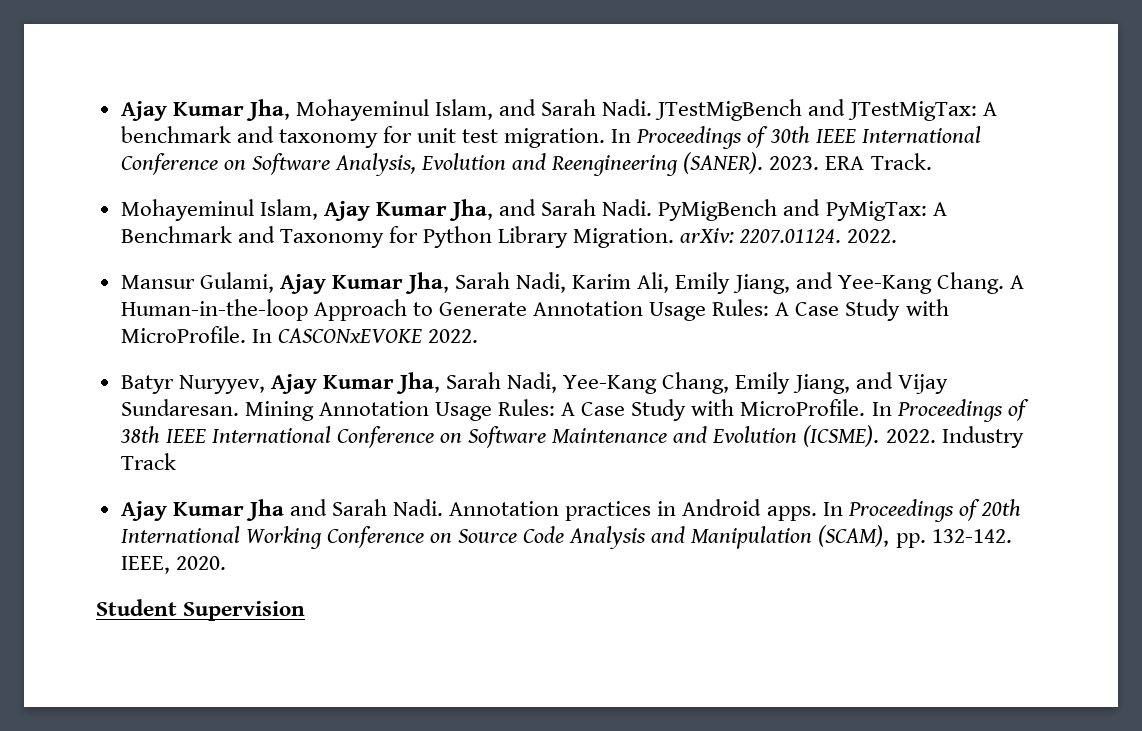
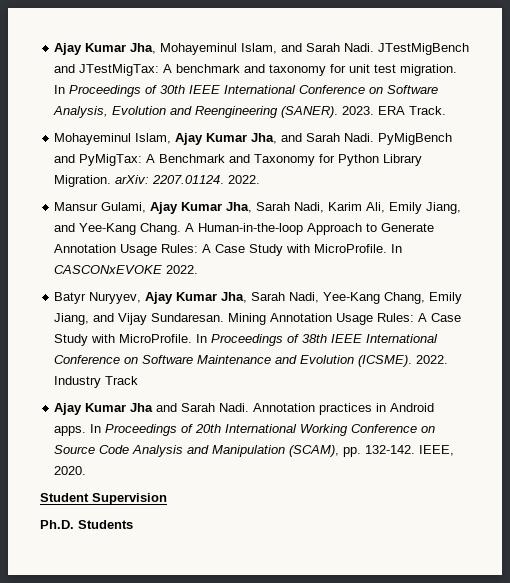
+ Ph.D. Students

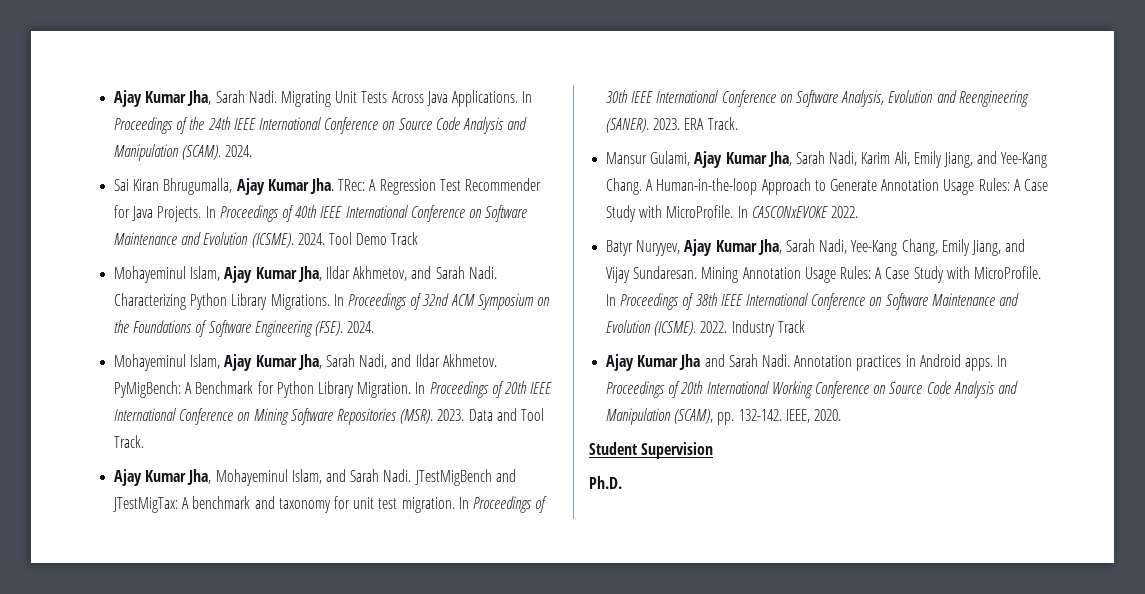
+ Ajay Kumar Jha, Sarah Nadi. Migrating Unit Tests Across Java Applications. In Proceedings of the 24th IEEE International Conference on Source Code Analysis and Manipulation (SCAM). 2024.
+ Sai Kiran Bhrugumalla, Ajay Kumar Jha. TRec: A Regression Test Recommender for Java Projects. In Proceedings of 40th IEEE International Conference on Software Maintenance and Evolution (ICSME). 2024. Tool Demo Track
+ Mohayeminul Islam, Ajay Kumar Jha, Ildar Akhmetov, and Sarah Nadi. Characterizing Python Library Migrations. In Proceedings of 32nd ACM Symposium on the Foundations of Software Engineering (FSE). 2024.
+ Mohayeminul Islam, Ajay Kumar Jha, Sarah Nadi, and Ildar Akhmetov. PyMigBench: A Benchmark for Python Library Migration. In Proceedings of 20th IEEE International Conference on Mining Software Repositories (MSR). 2023. Data and Tool Track.
- Mohayeminul Islam, Ajay Kumar Jha, and Sarah Nadi. PyMigBench and PyMigTax: A Benchmark and Taxonomy for Python Library Migration. arXiv: 2207.01124. 2022.
- Ph.D. Students
+ Ph.D.

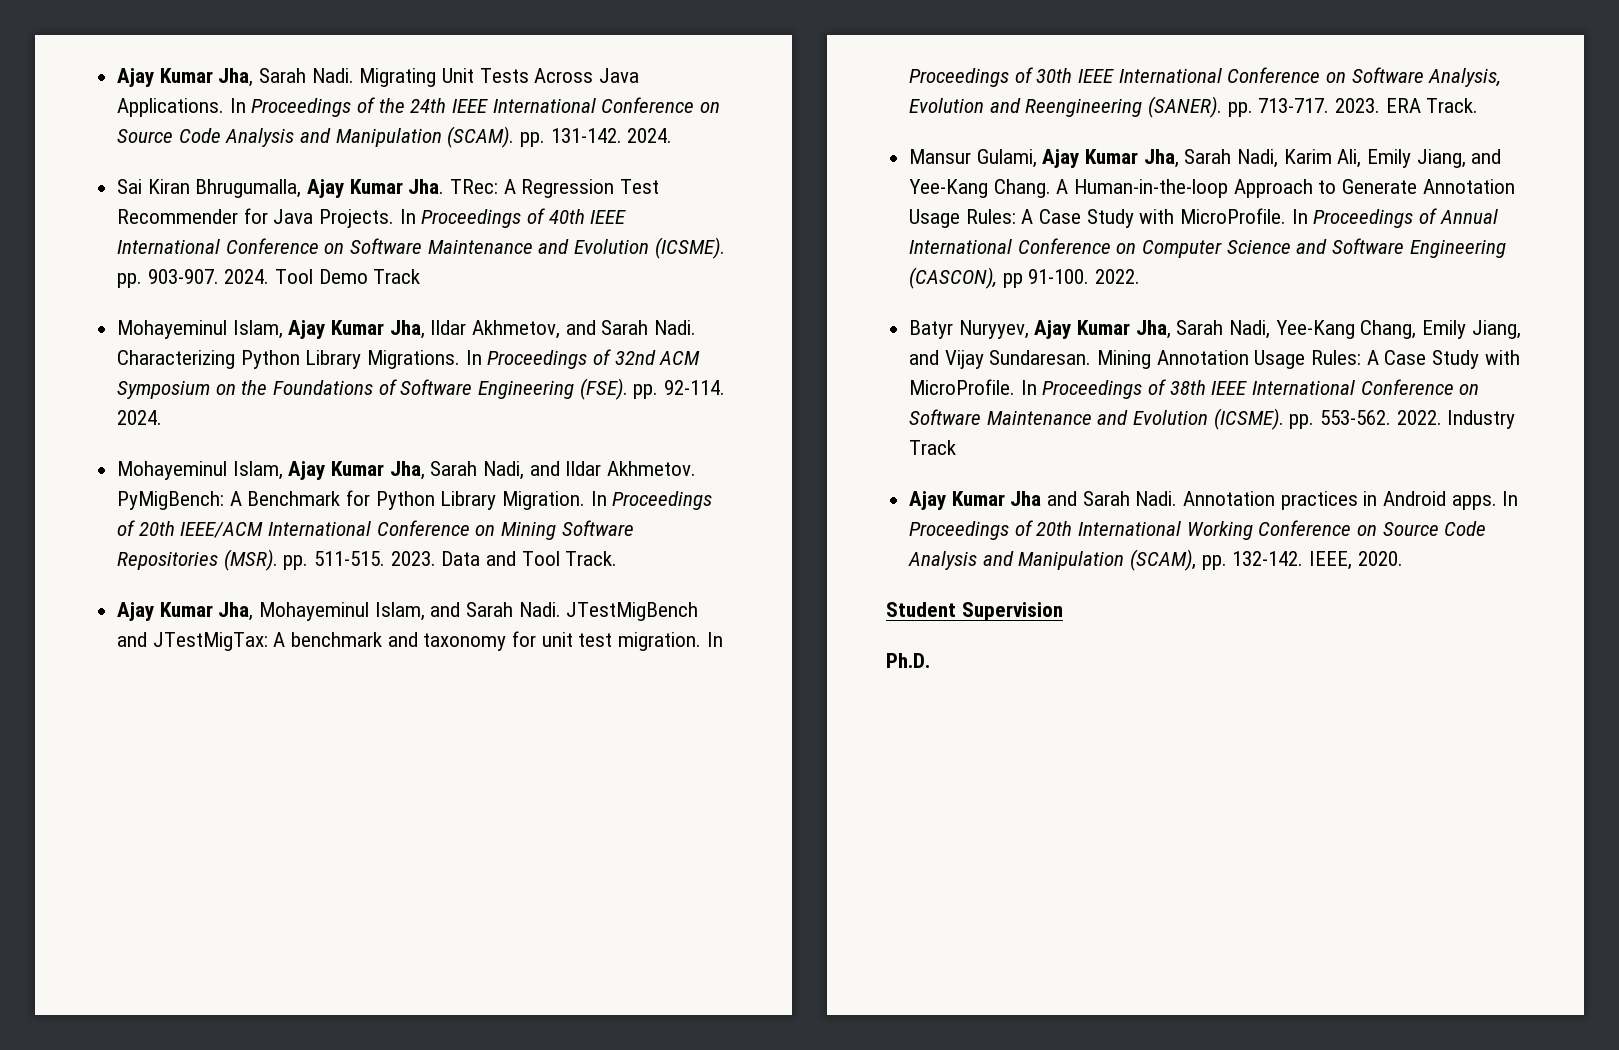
- In Proceedings of the 24th IEEE International Conference on Source Code Analysis and Manipulation (SCAM).
+ In Proceedings of the 24th IEEE International Conference on Source Code Analysis and Manipulation (SCAM). pp. 131-142.
- In Proceedings of 40th IEEE International Conference on Software Maintenance and Evolution (ICSME).
+ In Proceedings of 40th IEEE International Conference on Software Maintenance and Evolution (ICSME). pp. 903-907.
- In Proceedings of 32nd ACM Symposium on the Foundations of Software Engineering (FSE).
+ In Proceedings of 32nd ACM Symposium on the Foundations of Software Engineering (FSE). pp. 92-114.
- In Proceedings of 20th IEEE International Conference on Mining Software Repositories (MSR).
+ In Proceedings of 20th IEEE/ACM International Conference on Mining Software Repositories (MSR). pp. 511-515.
- In Proceedings of 30th IEEE International Conference on Software Analysis, Evolution and Reengineering (SANER).
+ In Proceedings of 30th IEEE International Conference on Software Analysis, Evolution and Reengineering (SANER). pp. 713-717.
- In CASCONxEVOKE 2022.
+ In Proceedings of Annual International Conference on Computer Science and Software Engineering (CASCON), pp 91-100. 2022.
- In Proceedings of 38th IEEE International Conference on Software Maintenance and Evolution (ICSME).
+ In Proceedings of 38th IEEE International Conference on Software Maintenance and Evolution (ICSME). pp. 553-562.

